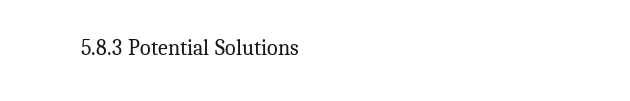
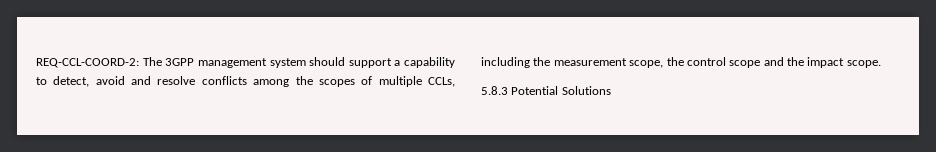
+ REQ-CCL-COORD-2: The 3GPP management system should support a capability to detect, avoid and resolve conflicts among the scopes of multiple CCLs, including the measurement scope, the control scope and the impact scope.

